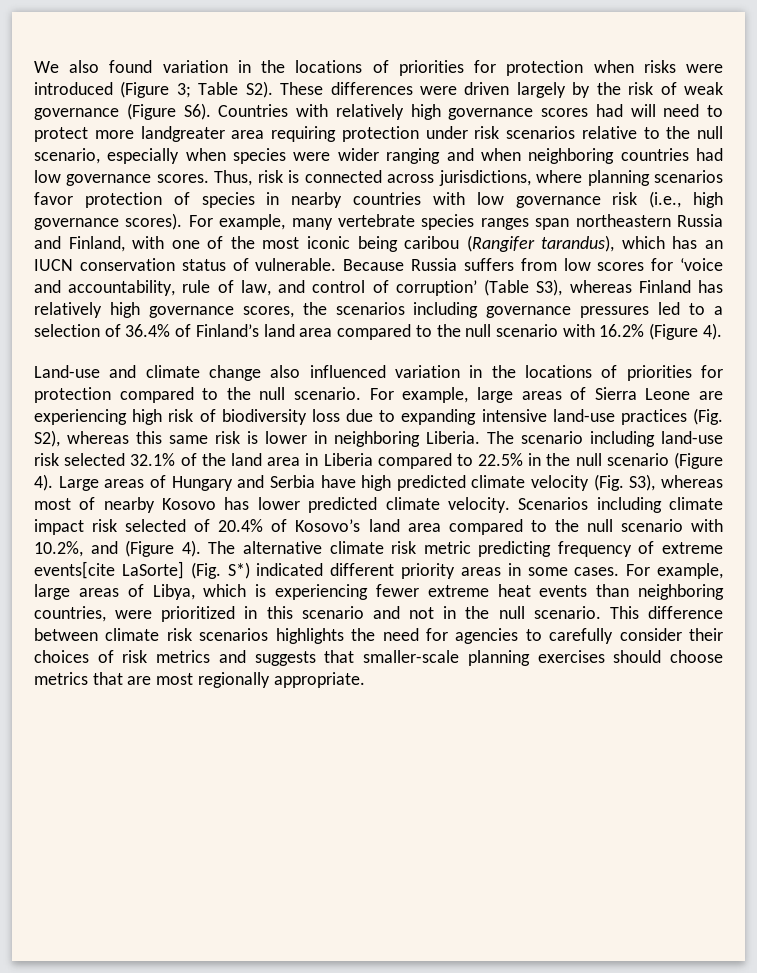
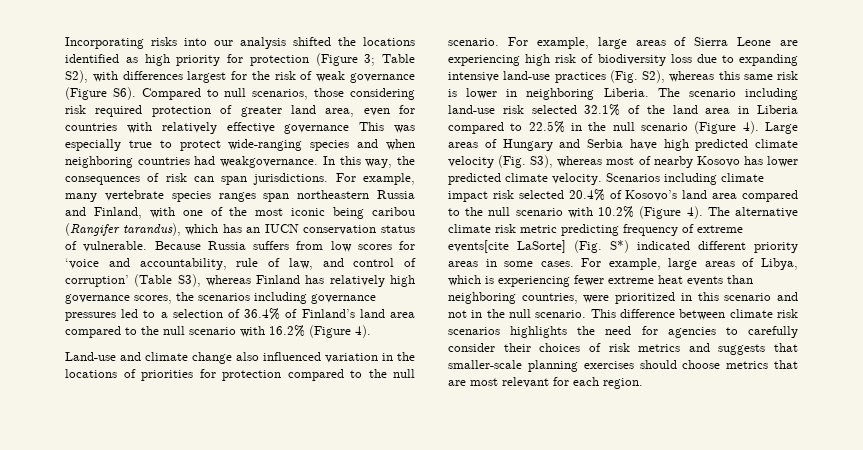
- We also found variation in the locations of priorities for protection when risks were introduced (Figure 3; Table S2). These differences were driven largely by the risk of weak governance (Figure S6). Countries with relatively high governance scores had will need to protect more landgreater area requiring protection under risk scenarios relative to the null scenario, especially when species were wider ranging and when neighboring countries had low governance scores. Thus, risk is connected across jurisdictions, where planning scenarios favor protection of species in nearby countries with low governance risk (i.e., high governance scores).
+ Incorporating risks into our analysis shifted the locations identified as high priority for protection (Figure 3; Table S2), with differences largest for the risk of weak governance (Figure S6). Compared to null scenarios, those considering risk required protection of greater land area, even for countries with relatively effective governance This was especially true to protect wide-ranging species and when neighboring countries had weakgovernance. In this way, the consequences of risk can span jurisdictions.
- Scenarios including climate impact risk selected of 20.4% of Kosovo’s land area compared to the null scenario with 10.2%, and (Figure 4).
+ Scenarios including climate impact risk selected 20.4% of Kosovo’s land area compared to the null scenario with 10.2% (Figure 4).
- This difference between climate risk scenarios highlights the need for agencies to carefully consider their choices of risk metrics and suggests that smaller-scale planning exercises should choose metrics that are most regionally appropriate.
+ This difference between climate risk scenarios highlights the need for agencies to carefully consider their choices of risk metrics and suggests that smaller-scale planning exercises should choose metrics that are most relevant for each region.

